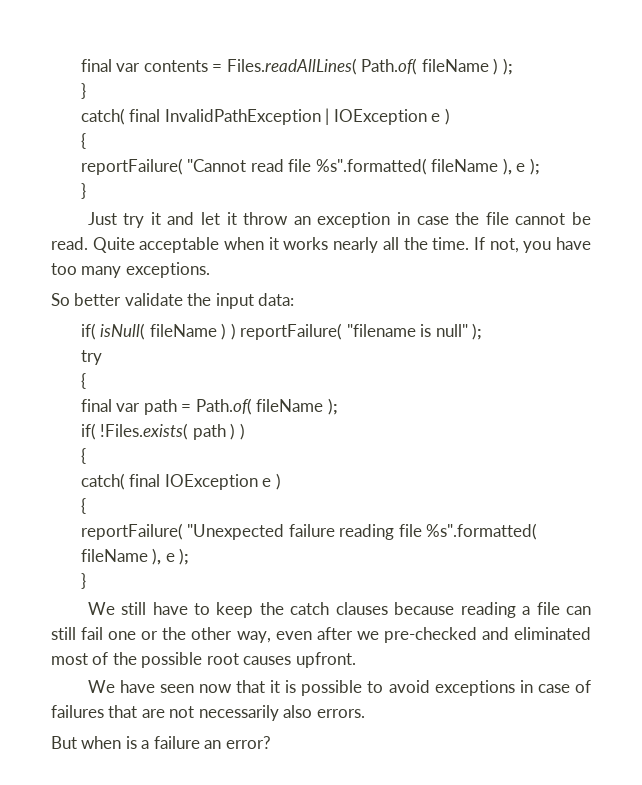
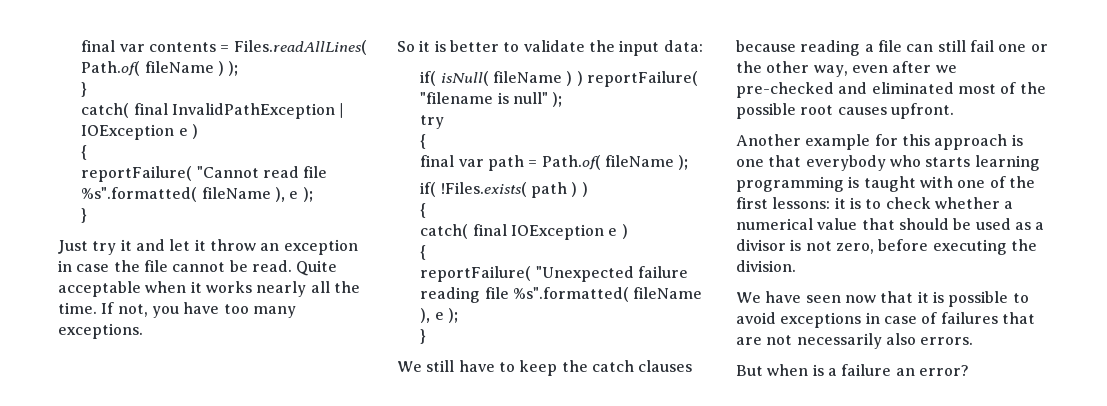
- So better validate the input data:
+ So it is better to validate the input data:
+ Another example for this approach is one that everybody who starts learning programming is taught with one of the first lessons: it is to check whether a numerical value that should be used as a divisor is not zero, before executing the division.

